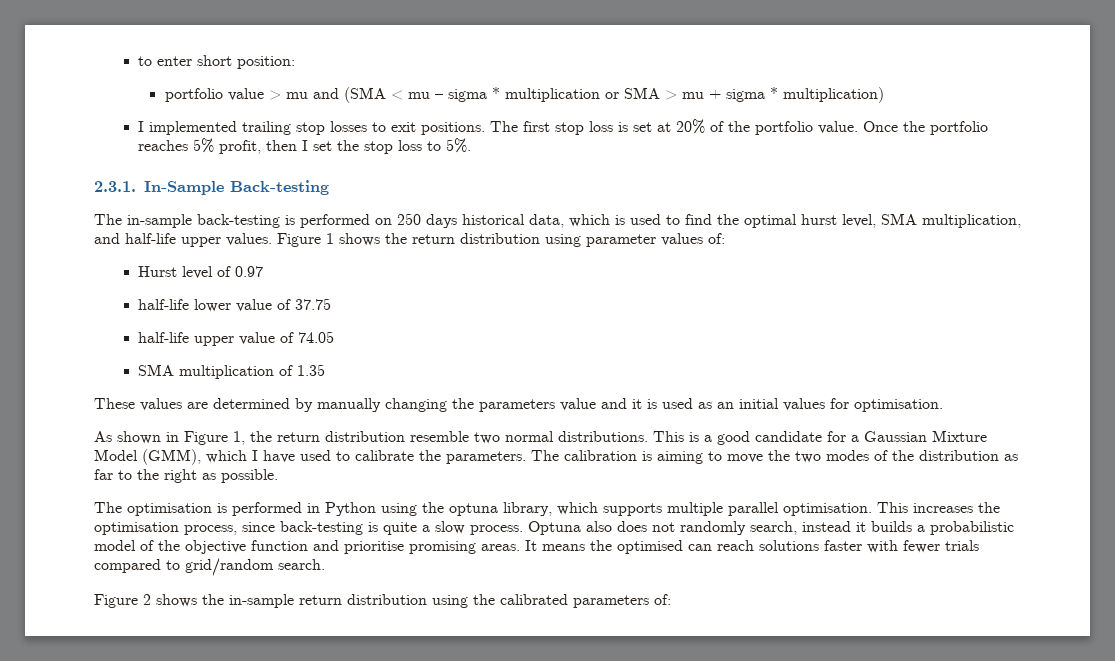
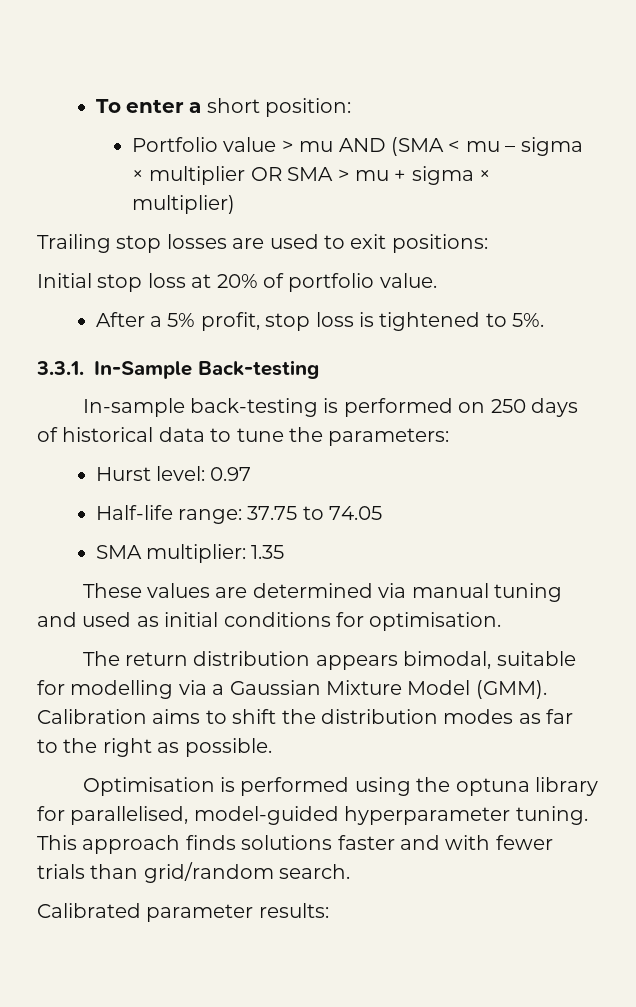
- to enter short position:
+ To enter a short position:
- portfolio value > mu and (SMA < mu – sigma * multiplication or SMA > mu + sigma * multiplication)
- I implemented trailing stop losses to exit positions. The first stop loss is set at 20% of the portfolio value. Once the portfolio reaches 5% profit, then I set the stop loss to 5%.
+ Portfolio value > mu AND (SMA < mu – sigma × multiplier OR SMA > mu + sigma × multiplier)
+ Trailing stop losses are used to exit positions:
+ Initial stop loss at 20% of portfolio value.
+ After a 5% profit, stop loss is tightened to 5%.
- 2.3.1. In-Sample Back-testing
+ 3.3.1. In-Sample Back-testing
- The in-sample back-testing is performed on 250 days historical data, which is used to find the optimal hurst level, SMA multiplication, and half-life upper values. Figure 1 shows the return distribution using parameter values of:
+ In-sample back-testing is performed on 250 days of historical data to tune the parameters:
- Hurst level of 0.97
+ Hurst level: 0.97
- half-life lower value of 37.75
- half-life upper value of 74.05
+ Half-life range: 37.75 to 74.05
- SMA multiplication of 1.35
+ SMA multiplier: 1.35
- These values are determined by manually changing the parameters value and it is used as an initial values for optimisation.
- As shown in Figure 1, the return distribution resemble two normal distributions. This is a good candidate for a Gaussian Mixture Model (GMM), which I have used to calibrate the parameters. The calibration is aiming to move the two modes of the distribution as far to the right as possible.
+ These values are determined via manual tuning and used as initial conditions for optimisation.
+ The return distribution appears bimodal, suitable for modelling via a Gaussian Mixture Model (GMM). Calibration aims to shift the distribution modes as far to the right as possible.
- The optimisation is performed in Python using the optuna library, which supports multiple parallel optimisation. This increases the optimisation process, since back-testing is quite a slow process. Optuna also does not randomly search, instead it builds a probabilistic model of the objective function and prioritise promising areas. It means the optimised can reach solutions faster with fewer trials compared to grid/random search.
+ Optimisation is performed using the optuna library for parallelised, model-guided hyperparameter tuning. This approach finds solutions faster and with fewer trials than grid/random search.
- Figure 2 shows the in-sample return distribution using the calibrated parameters of:
+ Calibrated parameter results:

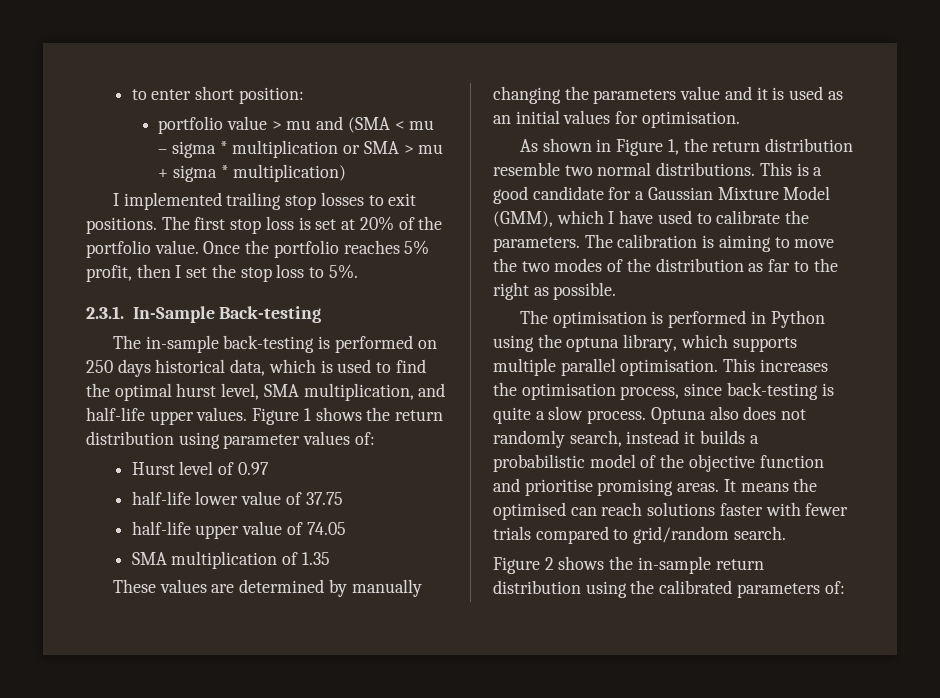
- To enter a short position:
+ to enter short position:
- Portfolio value > mu AND (SMA < mu – sigma × multiplier OR SMA > mu + sigma × multiplier)
- Trailing stop losses are used to exit positions:
- Initial stop loss at 20% of portfolio value.
- After a 5% profit, stop loss is tightened to 5%.
+ portfolio value > mu and (SMA < mu – sigma * multiplication or SMA > mu + sigma * multiplication)
+ I implemented trailing stop losses to exit positions. The first stop loss is set at 20% of the portfolio value. Once the portfolio reaches 5% profit, then I set the stop loss to 5%.
- 3.3.1. In-Sample Back-testing
+ 2.3.1. In-Sample Back-testing
- In-sample back-testing is performed on 250 days of historical data to tune the parameters:
+ The in-sample back-testing is performed on 250 days historical data, which is used to find the optimal hurst level, SMA multiplication, and half-life upper values. Figure 1 shows the return distribution using parameter values of:
- Hurst level: 0.97
+ Hurst level of 0.97
- Half-life range: 37.75 to 74.05
+ half-life lower value of 37.75
+ half-life upper value of 74.05
- SMA multiplier: 1.35
+ SMA multiplication of 1.35
- These values are determined via manual tuning and used as initial conditions for optimisation.
- The return distribution appears bimodal, suitable for modelling via a Gaussian Mixture Model (GMM). Calibration aims to shift the distribution modes as far to the right as possible.
+ These values are determined by manually changing the parameters value and it is used as an initial values for optimisation.
+ As shown in Figure 1, the return distribution resemble two normal distributions. This is a good candidate for a Gaussian Mixture Model (GMM), which I have used to calibrate the parameters. The calibration is aiming to move the two modes of the distribution as far to the right as possible.
- Optimisation is performed using the optuna library for parallelised, model-guided hyperparameter tuning. This approach finds solutions faster and with fewer trials than grid/random search.
+ The optimisation is performed in Python using the optuna library, which supports multiple parallel optimisation. This increases the optimisation process, since back-testing is quite a slow process. Optuna also does not randomly search, instead it builds a probabilistic model of the objective function and prioritise promising areas. It means the optimised can reach solutions faster with fewer trials compared to grid/random search.
- Calibrated parameter results:
+ Figure 2 shows the in-sample return distribution using the calibrated parameters of:

